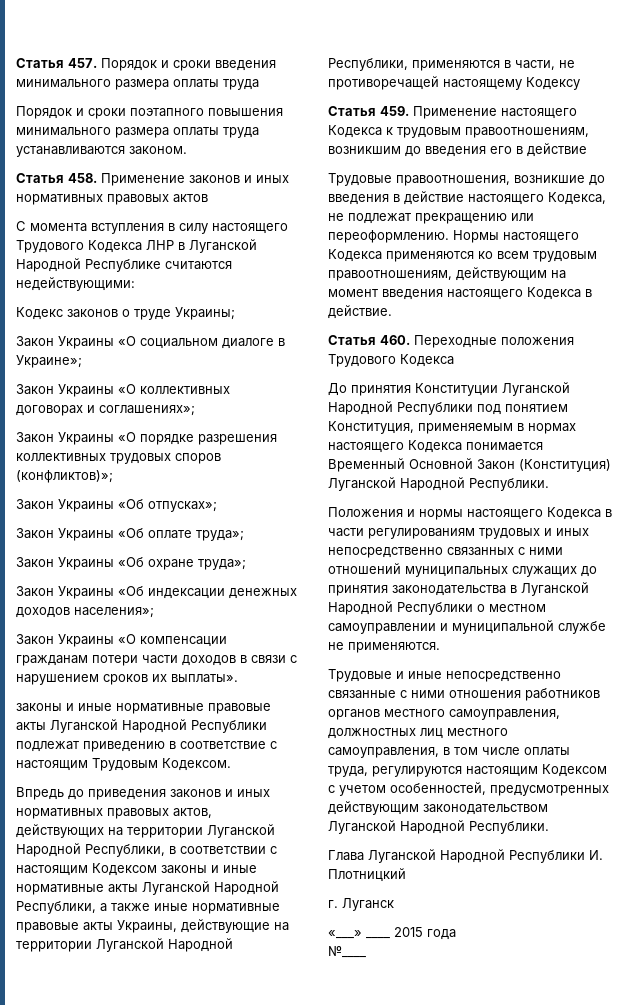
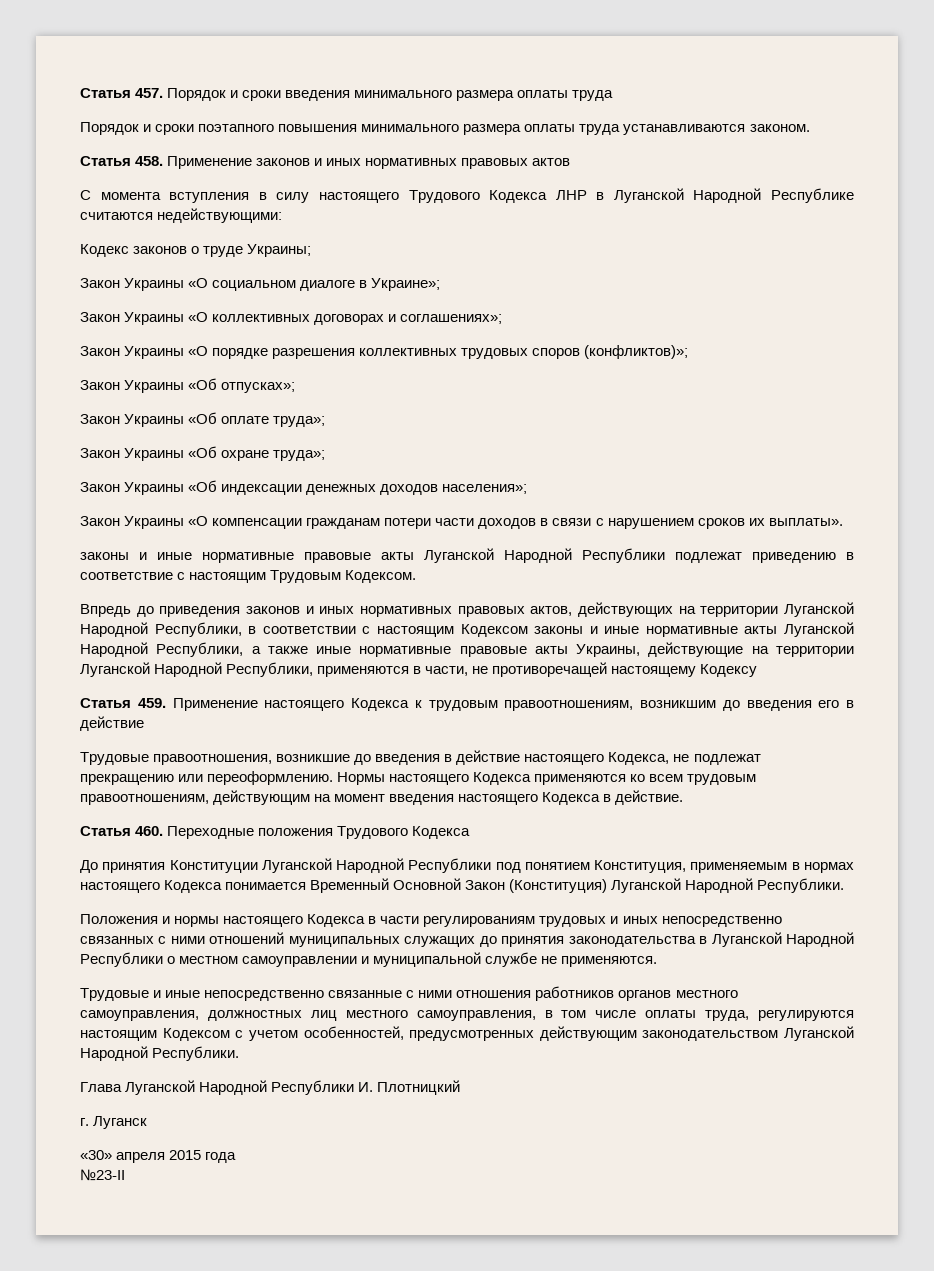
- «___» ____ 2015 года
+ «30» апреля 2015 года
- №____
+ №23-II

